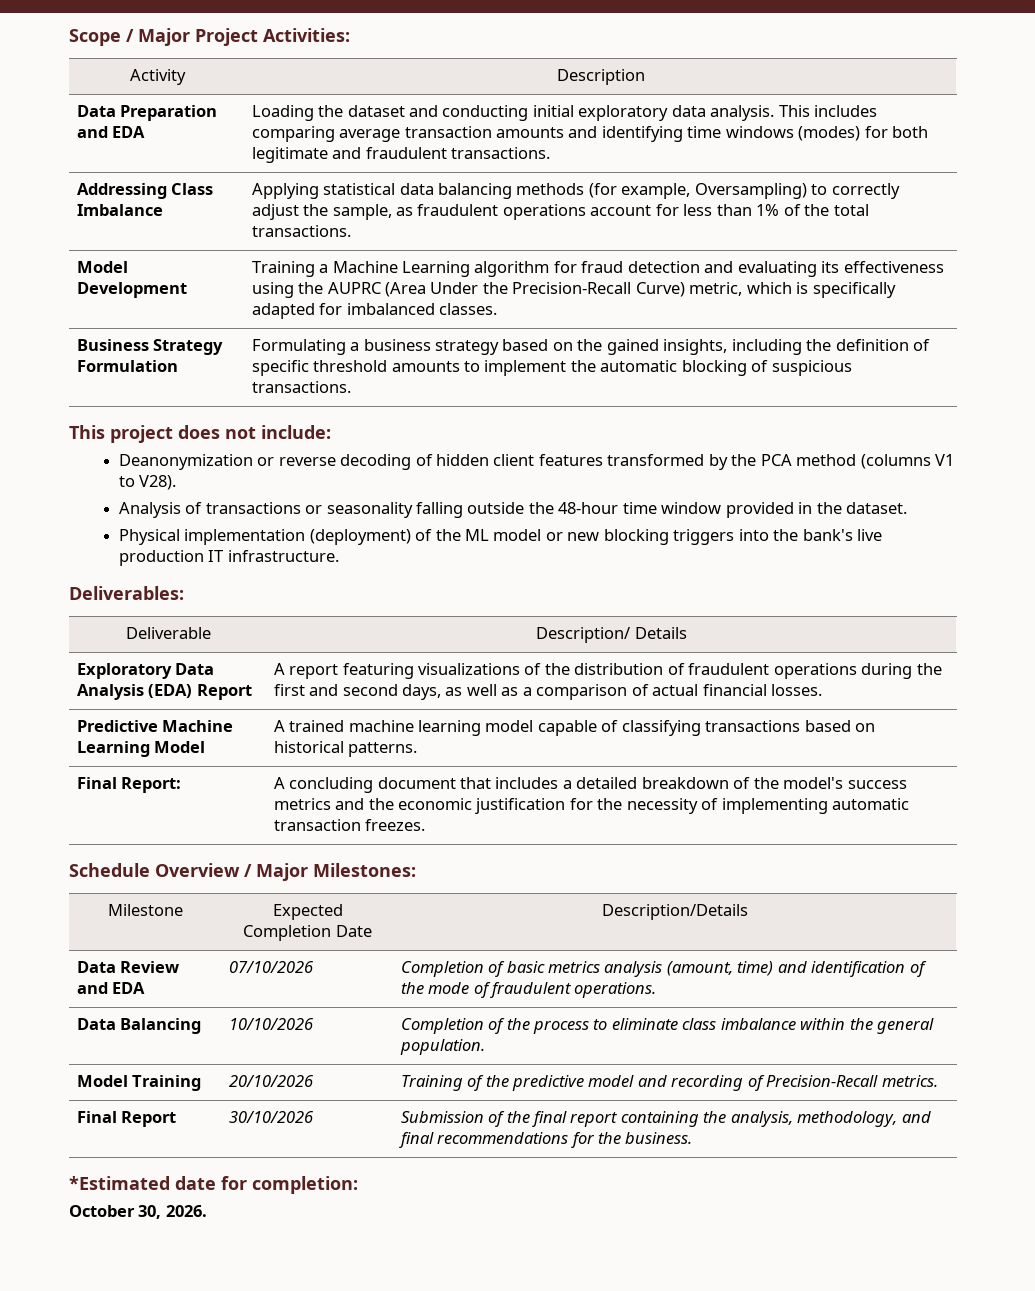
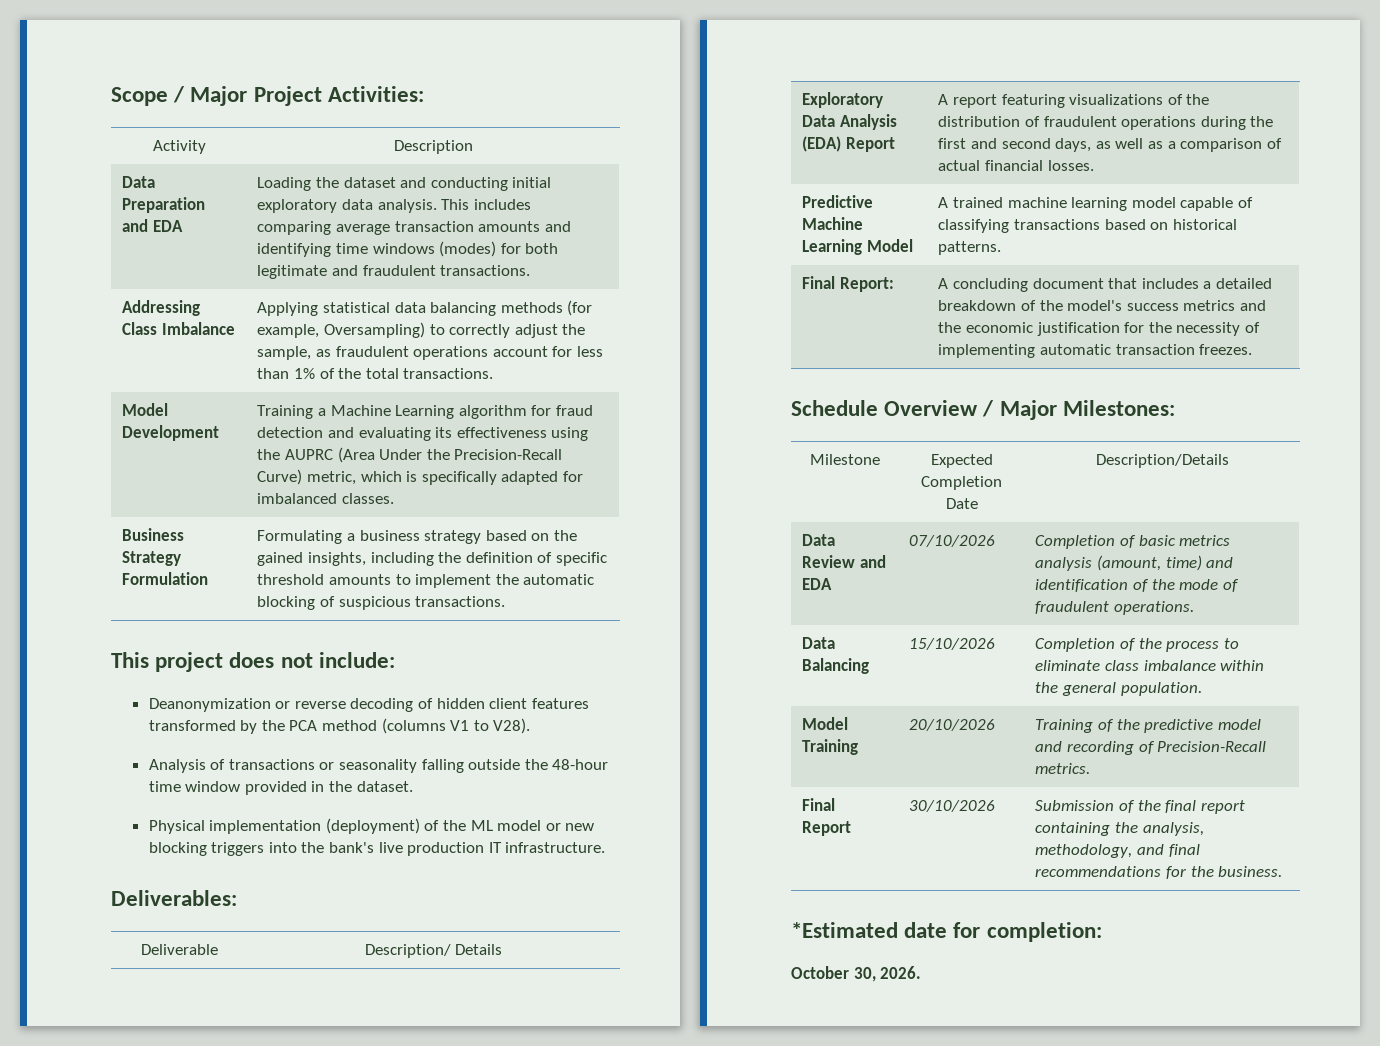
- Data Balancing | 10/10/2026 | Completion of the process to eliminate class imbalance within the general population.
+ Data Balancing | 15/10/2026 | Completion of the process to eliminate class imbalance within the general population.

